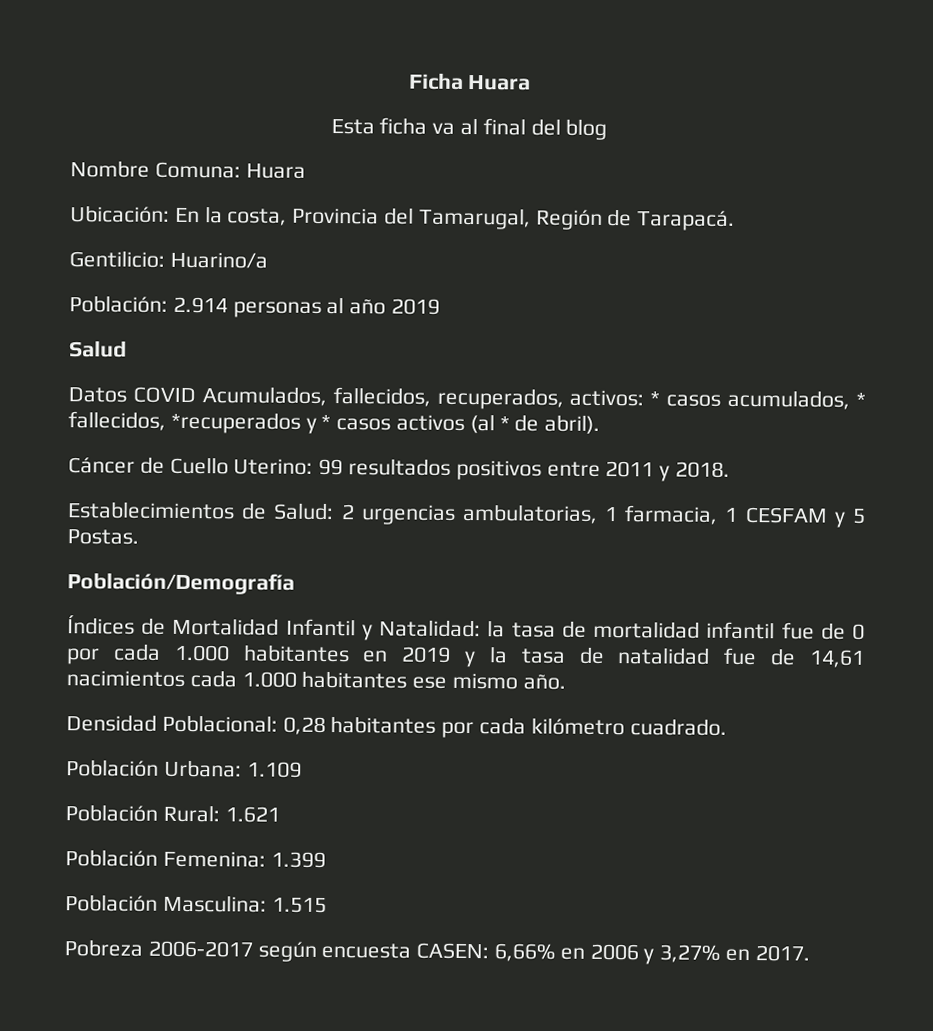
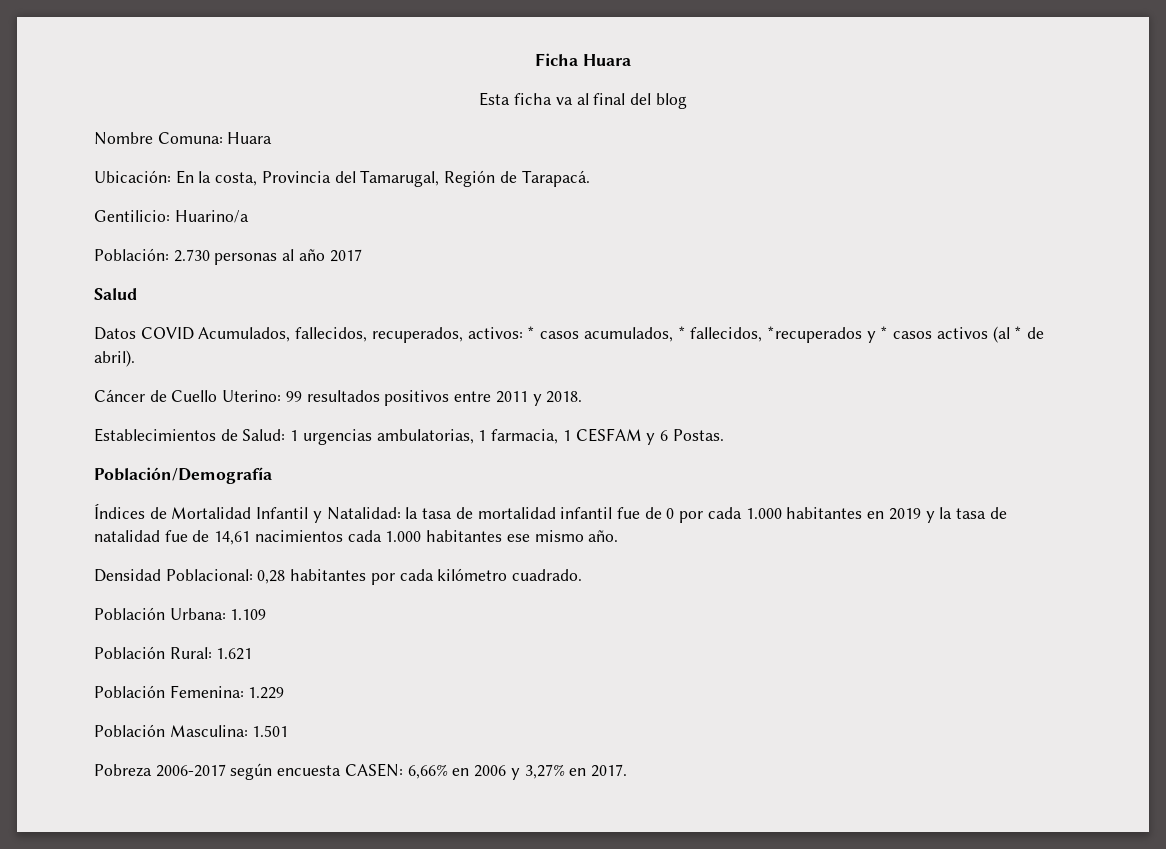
- Población: 2.914 personas al año 2019
+ Población: 2.730 personas al año 2017
- Establecimientos de Salud: 2 urgencias ambulatorias, 1 farmacia, 1 CESFAM y 5 Postas.
+ Establecimientos de Salud: 1 urgencias ambulatorias, 1 farmacia, 1 CESFAM y 6 Postas.
- Población Femenina: 1.399
+ Población Femenina: 1.229
- Población Masculina: 1.515
+ Población Masculina: 1.501

